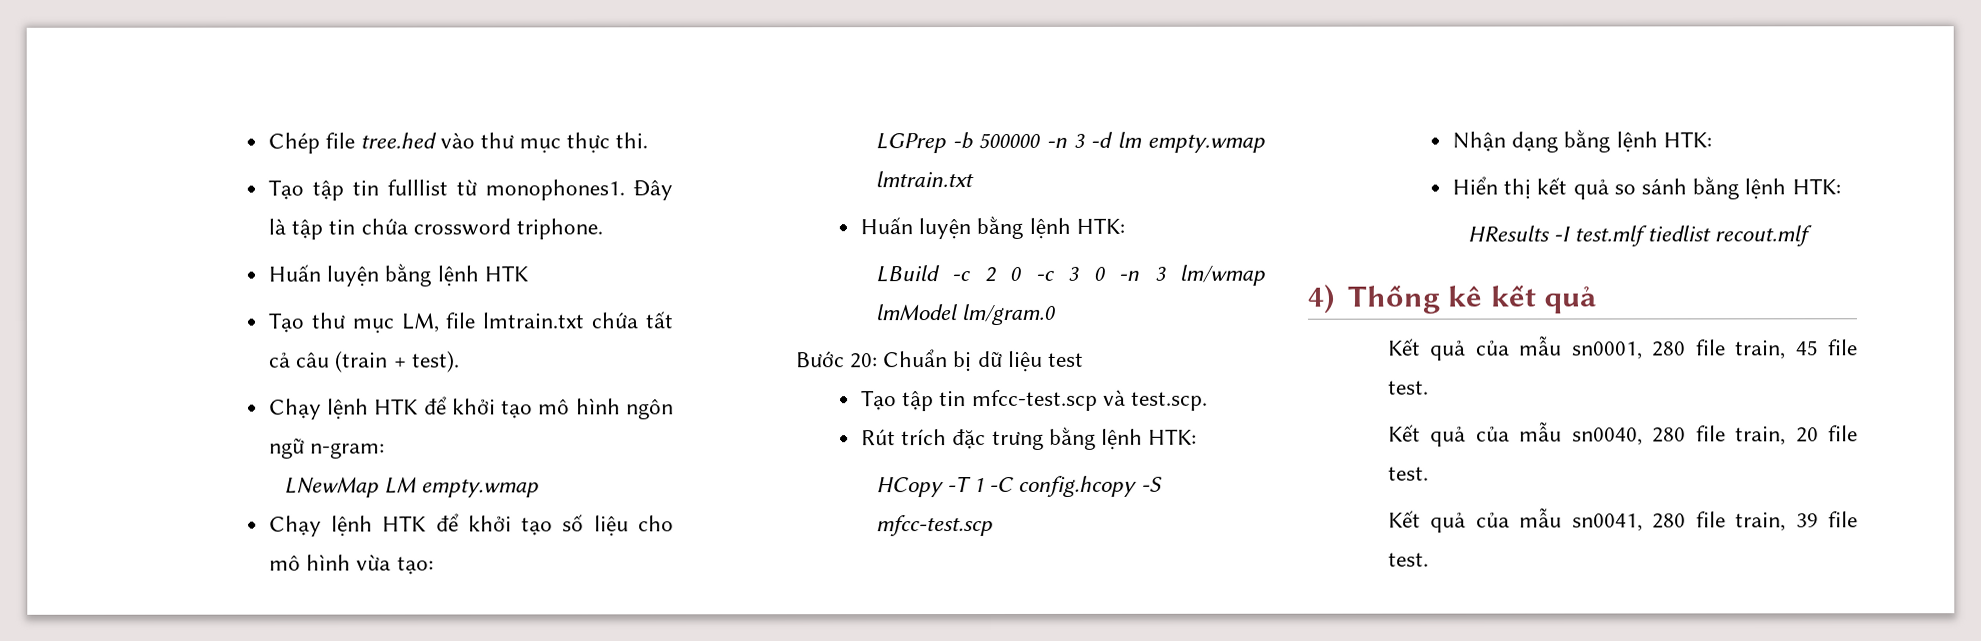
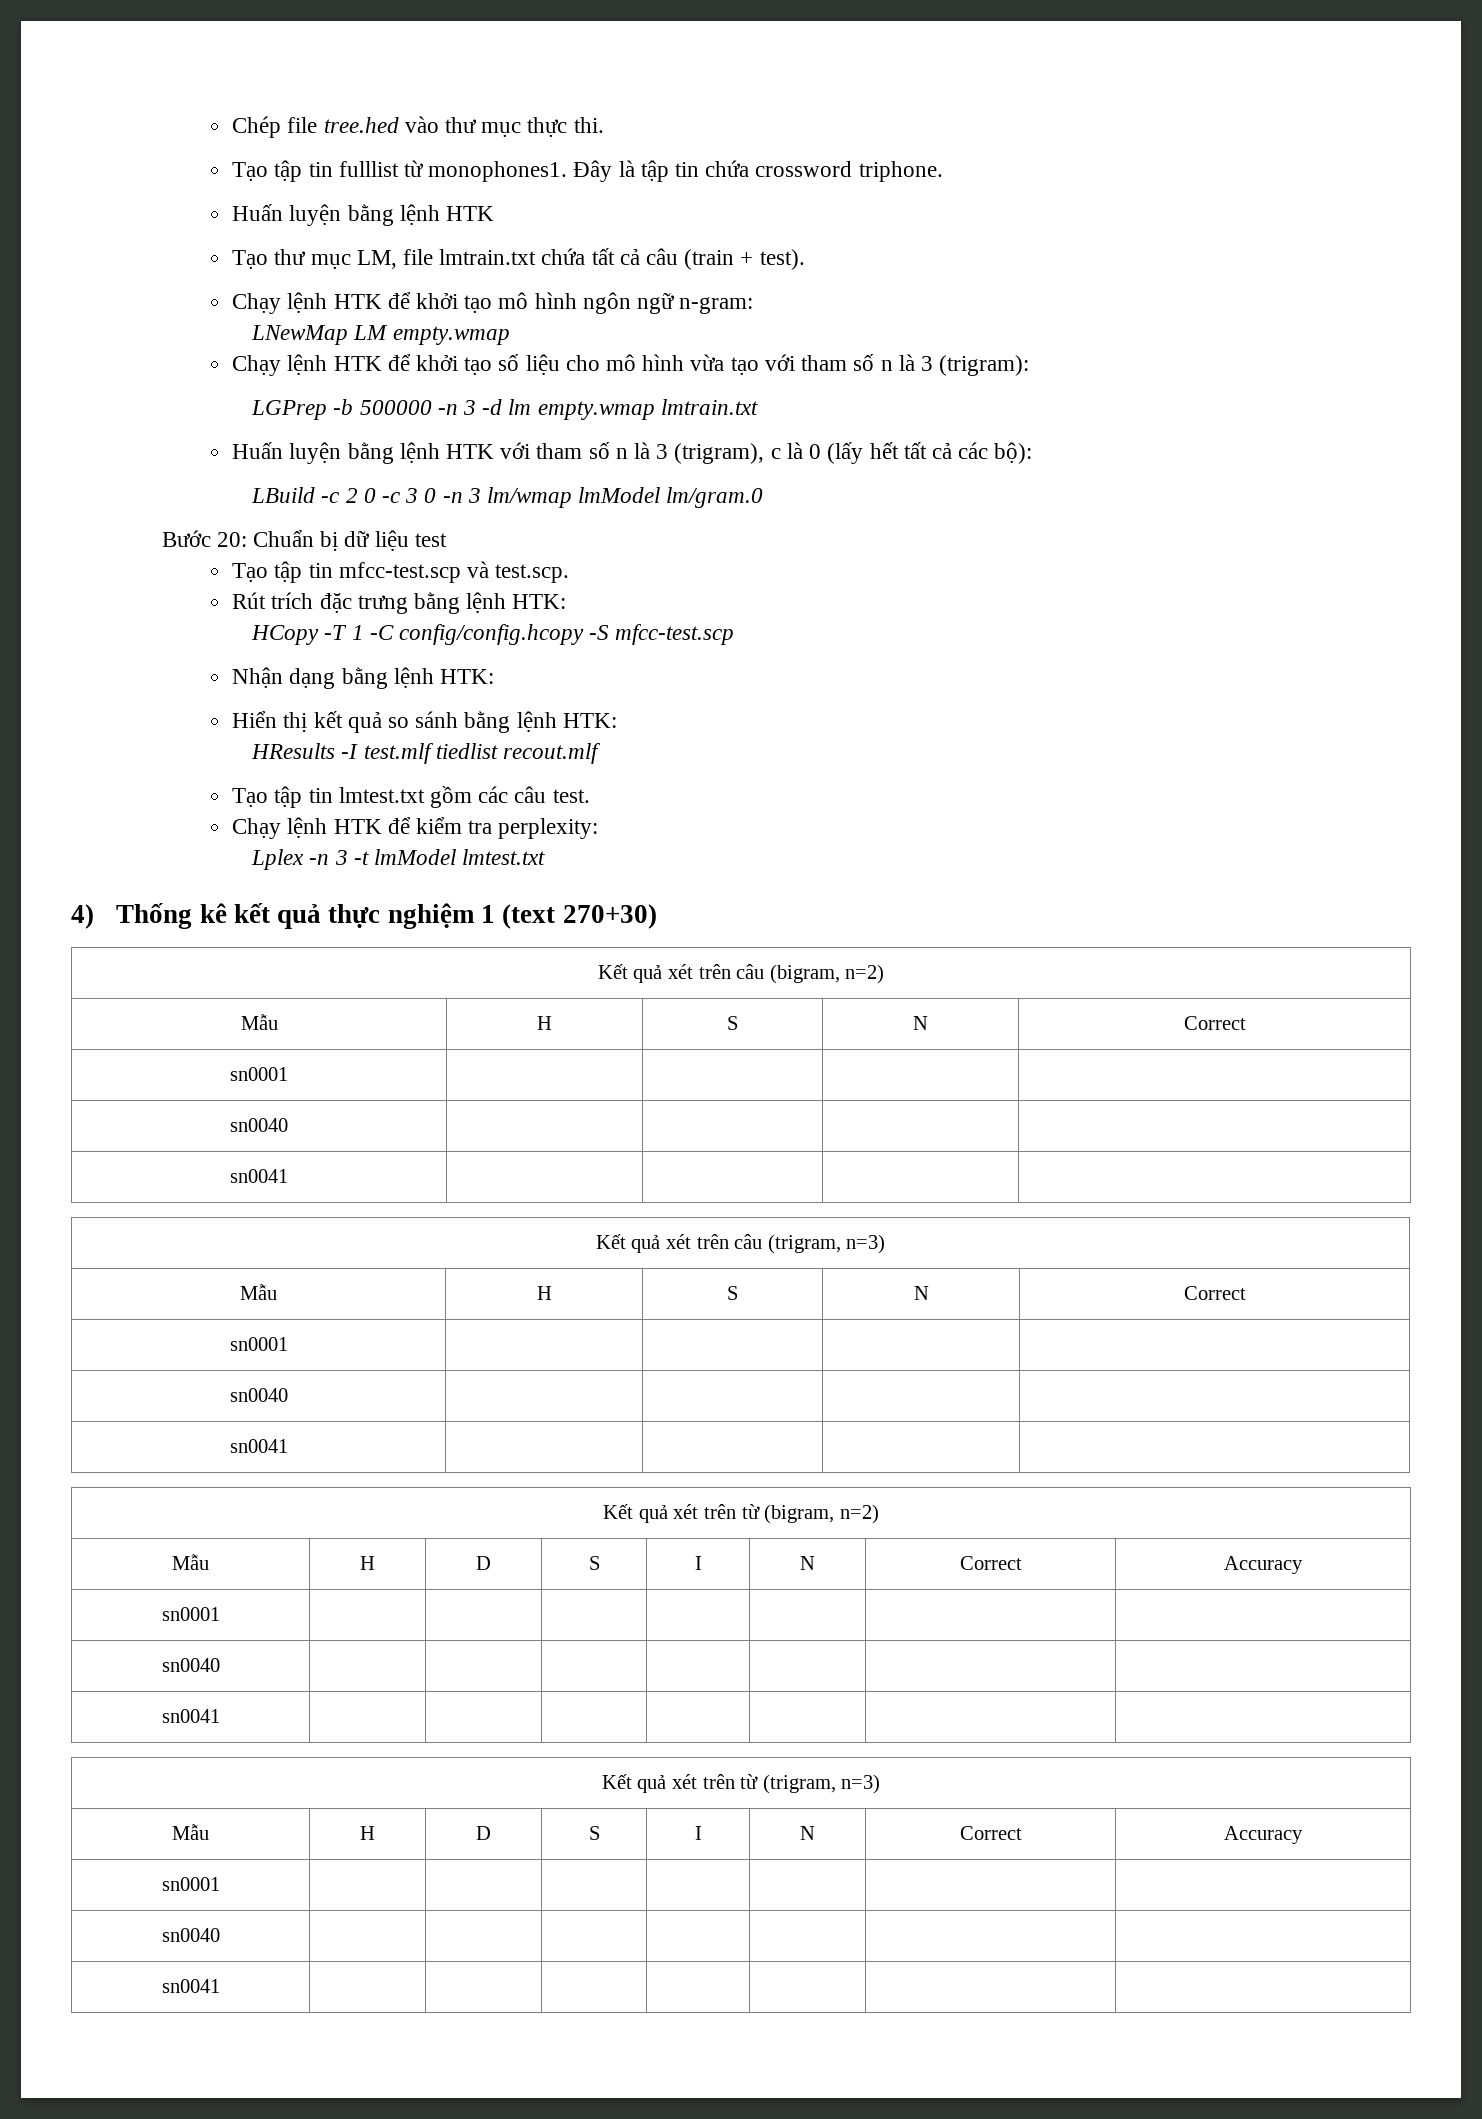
- Chạy lệnh HTK để khởi tạo số liệu cho mô hình vừa tạo:
+ Chạy lệnh HTK để khởi tạo số liệu cho mô hình vừa tạo với tham số n là 3 (trigram):
- Huấn luyện bằng lệnh HTK:
+ Huấn luyện bằng lệnh HTK với tham số n là 3 (trigram), c là 0 (lấy hết tất cả các bộ):
- HCopy -T 1 -C config.hcopy -S mfcc-test.scp
+ HCopy -T 1 -C config/config.hcopy -S mfcc-test.scp
+ Tạo tập tin lmtest.txt gồm các câu test.
+ Chạy lệnh HTK để kiểm tra perplexity:
+ Lplex -n 3 -t lmModel lmtest.txt
- 4) Thống kê kết quả
- Kết quả của mẫu sn0001, 280 file train, 45 file test.
- Kết quả của mẫu sn0040, 280 file train, 20 file test.
- Kết quả của mẫu sn0041, 280 file train, 39 file test.
+ 4) Thống kê kết quả thực nghiệm 1 (text 270+30)
+ Kết quả xét trên câu (bigram, n=2)
+ Mẫu | H | S | N | Correct
+ sn0001 | | | |
+ sn0040 | | | |
+ sn0041 | | | |
+ Kết quả xét trên câu (trigram, n=3)
+ Mẫu | H | S | N | Correct
+ sn0001 | | | |
+ sn0040 | | | |
+ sn0041 | | | |
+ Kết quả xét trên từ (bigram, n=2)
+ Mẫu | H | D | S | I | N | Correct | Accuracy
+ sn0001 | | | | | | |
+ sn0040 | | | | | | |
+ sn0041 | | | | | | |
+ Kết quả xét trên từ (trigram, n=3)
+ Mẫu | H | D | S | I | N | Correct | Accuracy
+ sn0001 | | | | | | |
+ sn0040 | | | | | | |
+ sn0041 | | | | | | |

